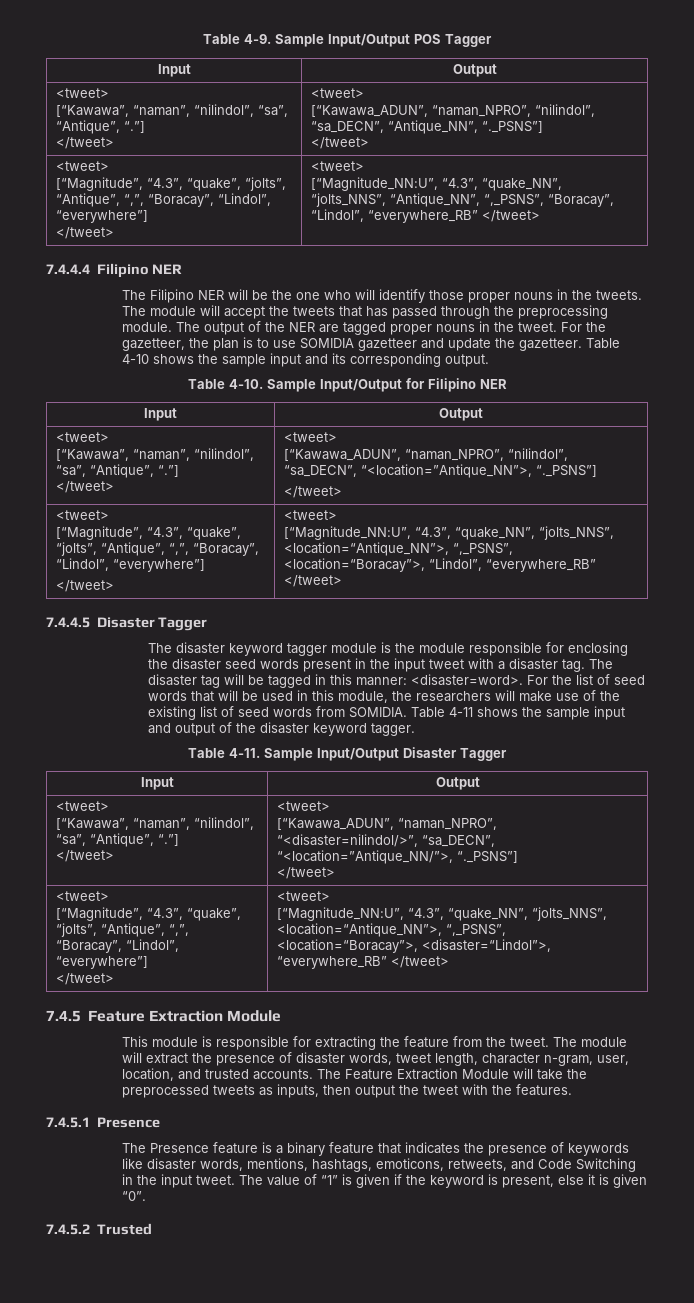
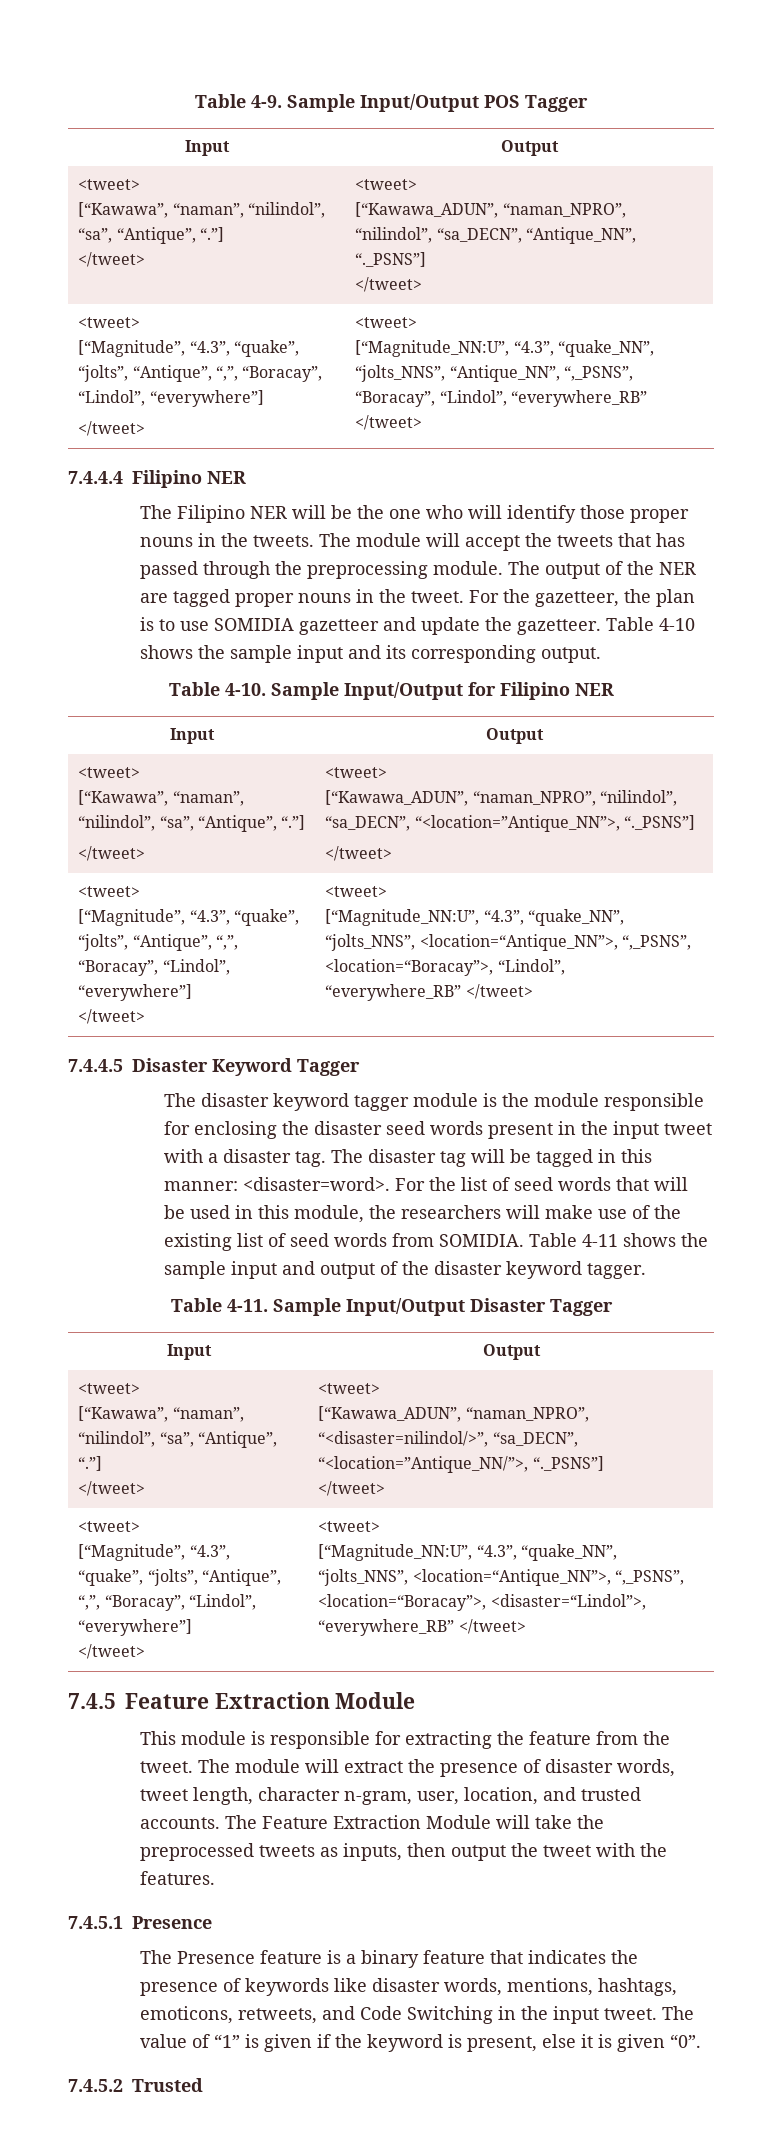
- 7.4.4.5 Disaster Tagger
+ 7.4.4.5 Disaster Keyword Tagger

